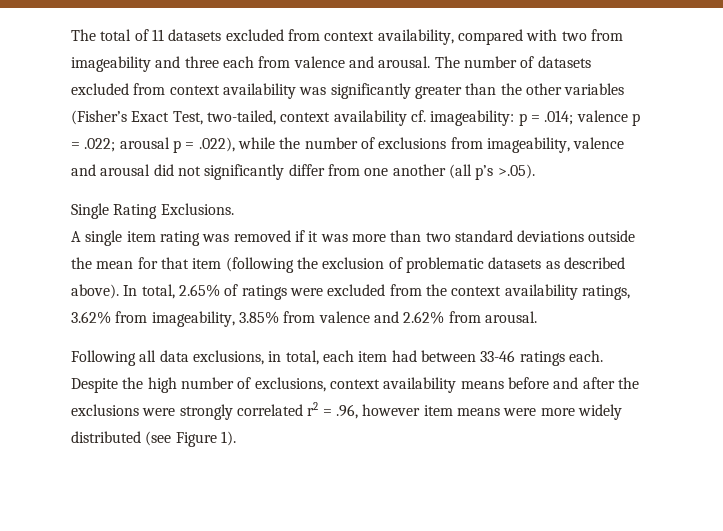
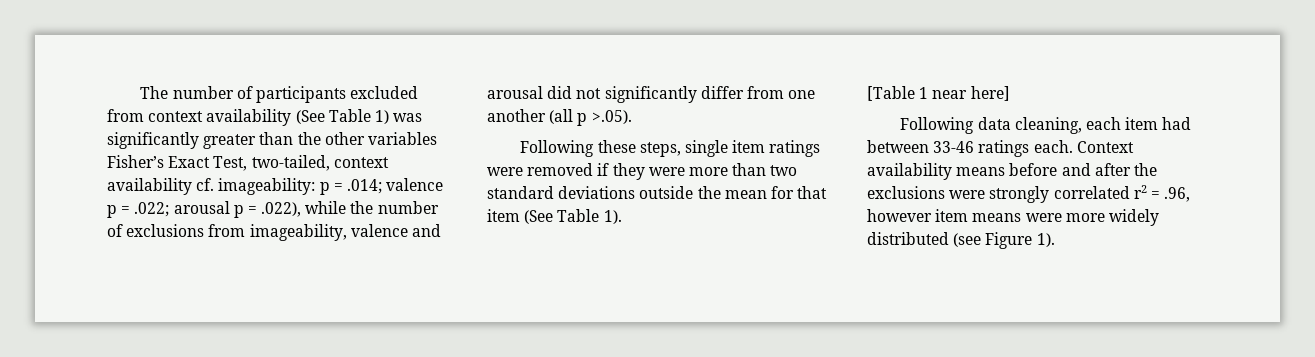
- The total of 11 datasets excluded from context availability, compared with two from imageability and three each from valence and arousal. The number of datasets excluded from context availability was significantly greater than the other variables (Fisher’s Exact Test, two-tailed, context availability cf. imageability: p = .014; valence p = .022; arousal p = .022), while the number of exclusions from imageability, valence and arousal did not significantly differ from one another (all p’s >.05).
+ The number of participants excluded from context availability (See Table 1) was significantly greater than the other variables Fisher’s Exact Test, two-tailed, context availability cf. imageability: p = .014; valence p = .022; arousal p = .022), while the number of exclusions from imageability, valence and arousal did not significantly differ from one another (all p >.05).
- Single Rating Exclusions.
- A single item rating was removed if it was more than two standard deviations outside the mean for that item (following the exclusion of problematic datasets as described above). In total, 2.65% of ratings were excluded from the context availability ratings, 3.62% from imageability, 3.85% from valence and 2.62% from arousal.
- Following all data exclusions, in total, each item had between 33-46 ratings each.
+ Following these steps, single item ratings were removed if they were more than two standard deviations outside the mean for that item (See Table 1).
+ [Table 1 near here]
+ Following data cleaning, each item had between 33-46 ratings each.
- Despite the high number of exclusions, context availability means before and after the exclusions were strongly correlated r2 = .96, however item means were more widely distributed (see Figure 1).
+ Context availability means before and after the exclusions were strongly correlated r2 = .96, however item means were more widely distributed (see Figure 1).

